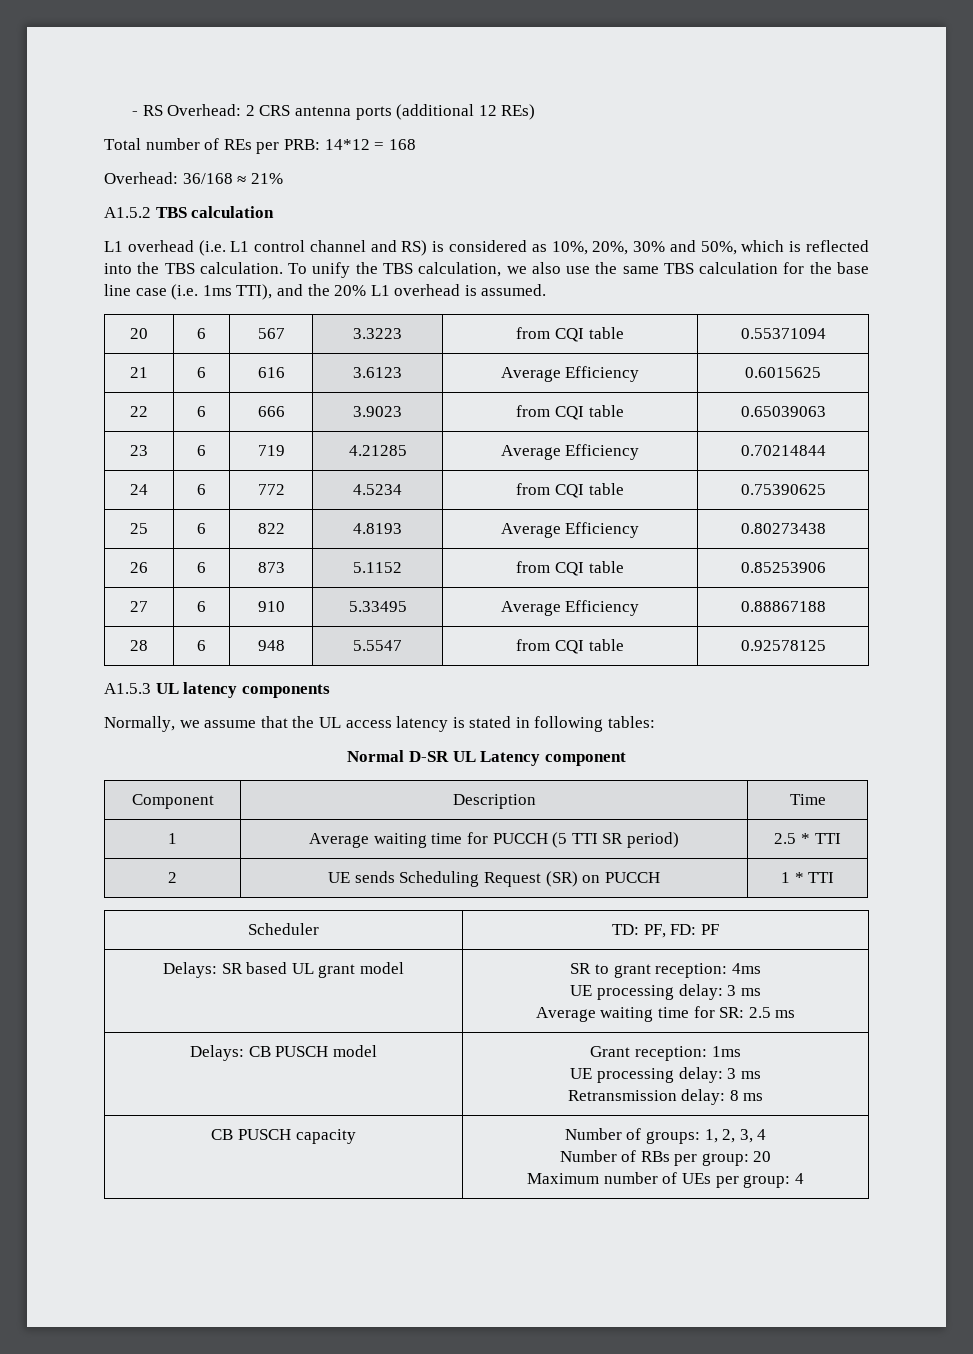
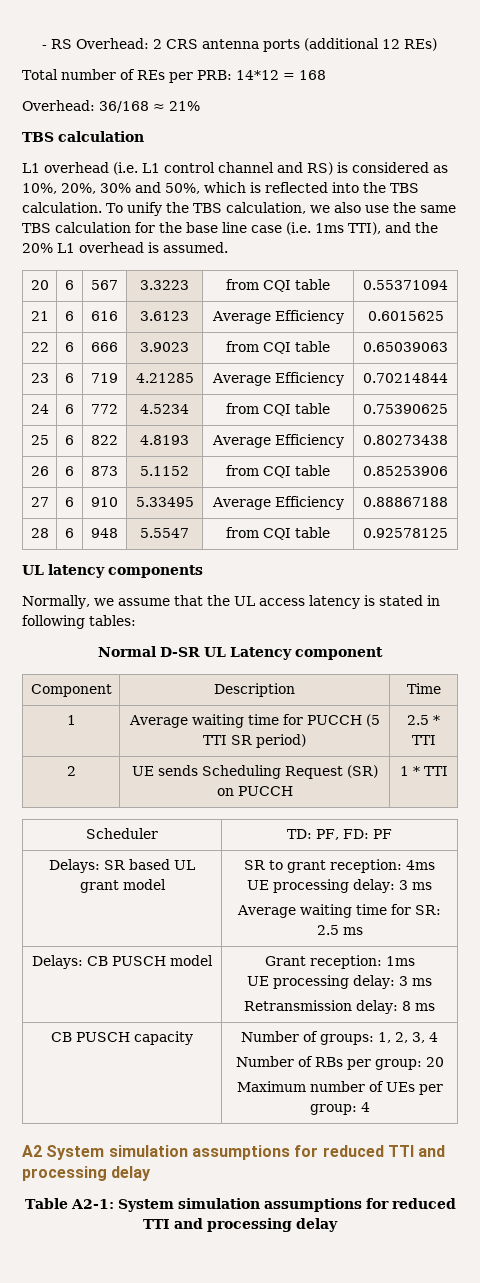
  Overhead: 36/168 ≈ 21%
- A1.5.2 TBS calculation
+ TBS calculation
- A1.5.3 UL latency components
+ UL latency components
+ A2 System simulation assumptions for reduced TTI and processing delay
+ Table A2-1: System simulation assumptions for reduced TTI and processing delay

